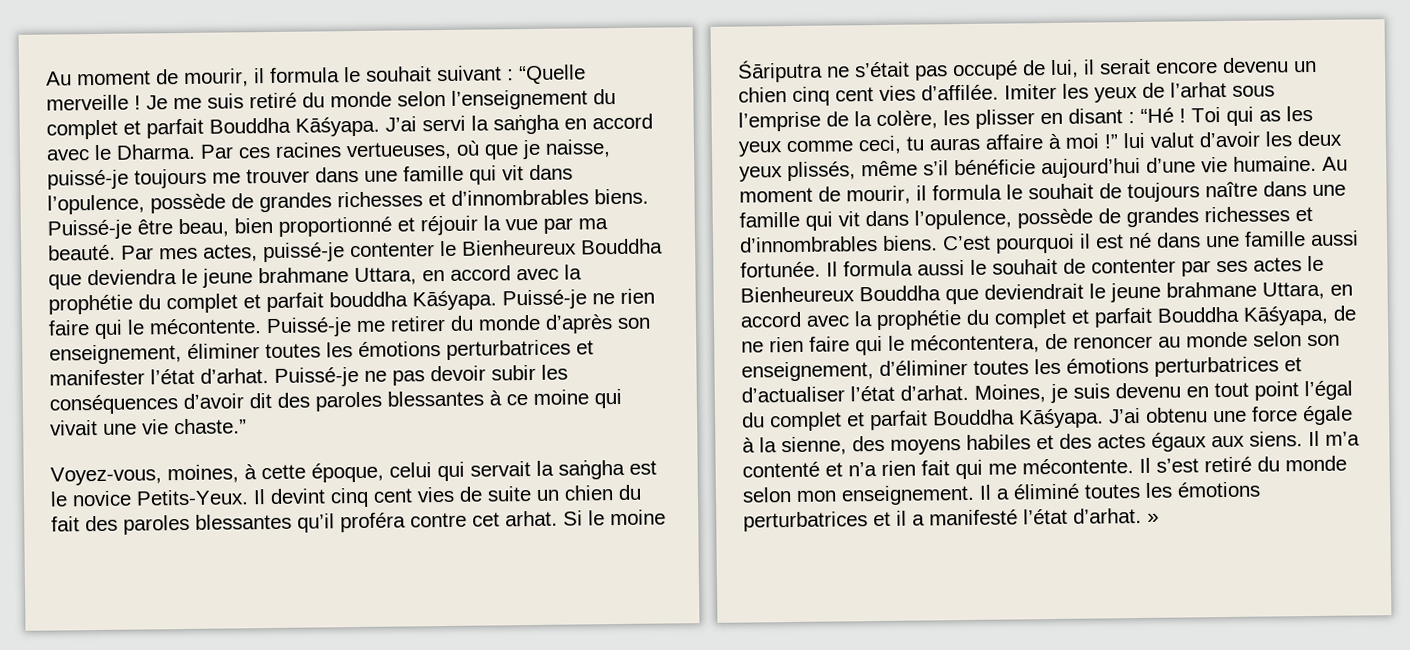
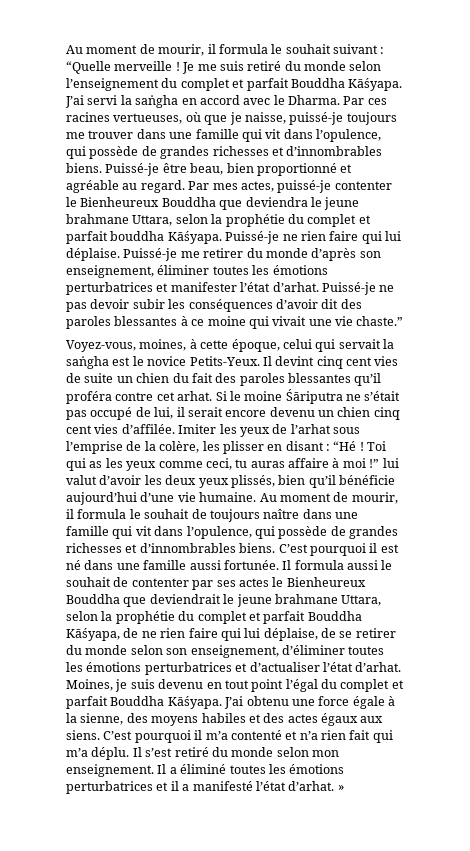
- Par ces racines vertueuses, où que je naisse, puissé-je toujours me trouver dans une famille qui vit dans l’opulence, possède de grandes richesses et d’innombrables biens.
+ Par ces racines vertueuses, où que je naisse, puissé-je toujours me trouver dans une famille qui vit dans l’opulence, qui possède de grandes richesses et d’innombrables biens.
- Puissé-je être beau, bien proportionné et réjouir la vue par ma beauté.
+ Puissé-je être beau, bien proportionné et agréable au regard.
- Par mes actes, puissé-je contenter le Bienheureux Bouddha que deviendra le jeune brahmane Uttara, en accord avec la prophétie du complet et parfait bouddha Kāśyapa.
+ Par mes actes, puissé-je contenter le Bienheureux Bouddha que deviendra le jeune brahmane Uttara, selon la prophétie du complet et parfait bouddha Kāśyapa.
- Puissé-je ne rien faire qui le mécontente.
+ Puissé-je ne rien faire qui lui déplaise.
- Toi qui as les yeux comme ceci, tu auras affaire à moi !” lui valut d’avoir les deux yeux plissés, même s’il bénéficie aujourd’hui d’une vie humaine.
+ Toi qui as les yeux comme ceci, tu auras affaire à moi !” lui valut d’avoir les deux yeux plissés, bien qu’il bénéficie aujourd’hui d’une vie humaine.
- Au moment de mourir, il formula le souhait de toujours naître dans une famille qui vit dans l’opulence, possède de grandes richesses et d’innombrables biens.
+ Au moment de mourir, il formula le souhait de toujours naître dans une famille qui vit dans l’opulence, qui possède de grandes richesses et d’innombrables biens.
- Il formula aussi le souhait de contenter par ses actes le Bienheureux Bouddha que deviendrait le jeune brahmane Uttara, en accord avec la prophétie du complet et parfait Bouddha Kāśyapa, de ne rien faire qui le mécontentera, de renoncer au monde selon son enseignement, d’éliminer toutes les émotions perturbatrices et d’actualiser l’état d’arhat.
+ Il formula aussi le souhait de contenter par ses actes le Bienheureux Bouddha que deviendrait le jeune brahmane Uttara, selon la prophétie du complet et parfait Bouddha Kāśyapa, de ne rien faire qui lui déplaise, de se retirer du monde selon son enseignement, d’éliminer toutes les émotions perturbatrices et d’actualiser l’état d’arhat.
- Il m’a contenté et n’a rien fait qui me mécontente.
+ C’est pourquoi il m’a contenté et n’a rien fait qui m’a déplu.

